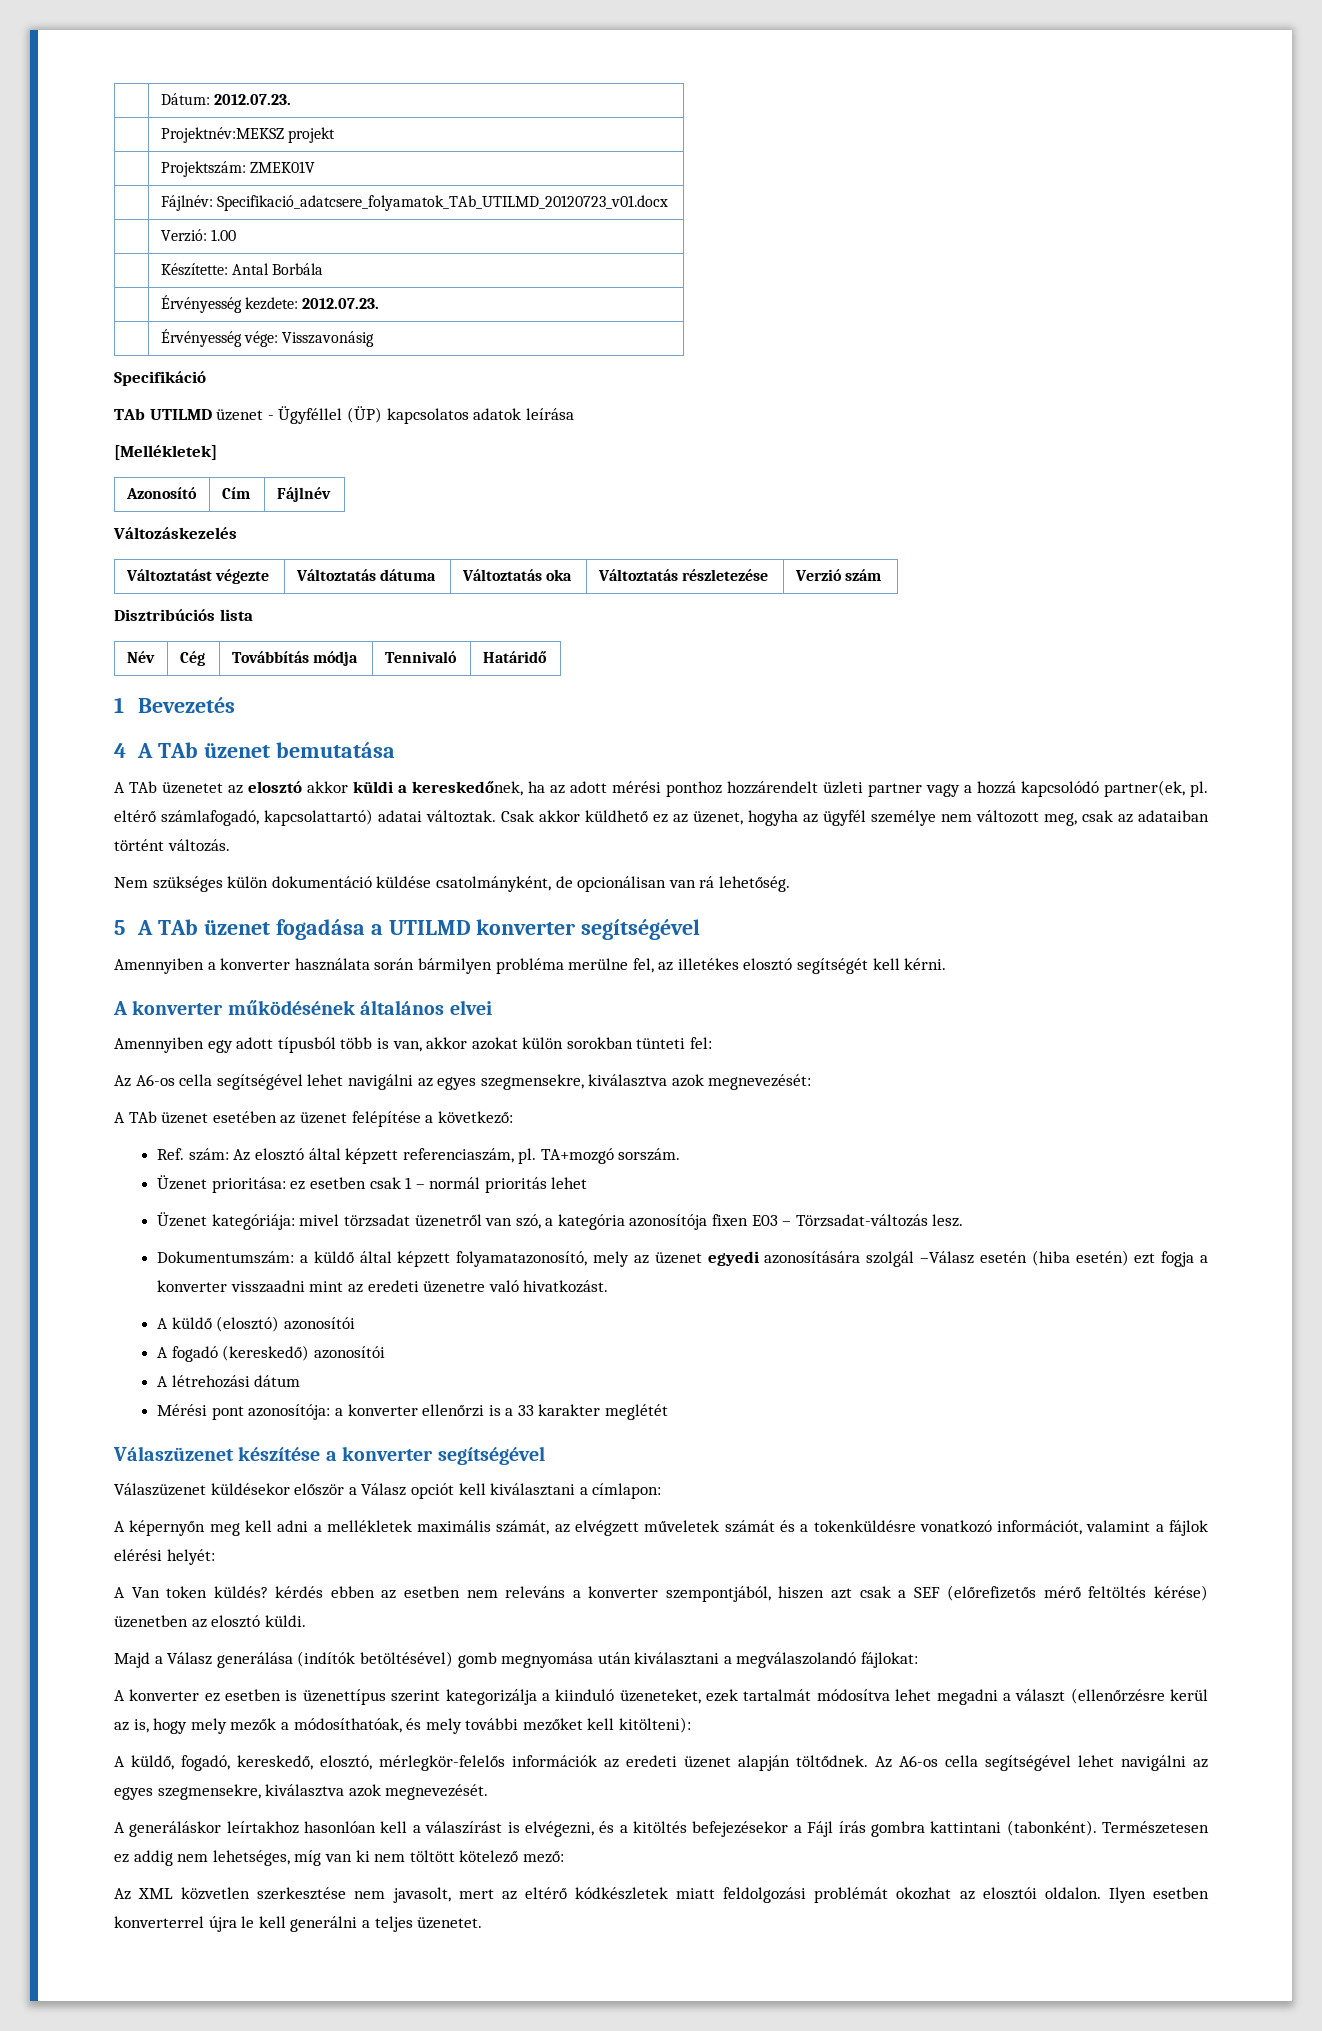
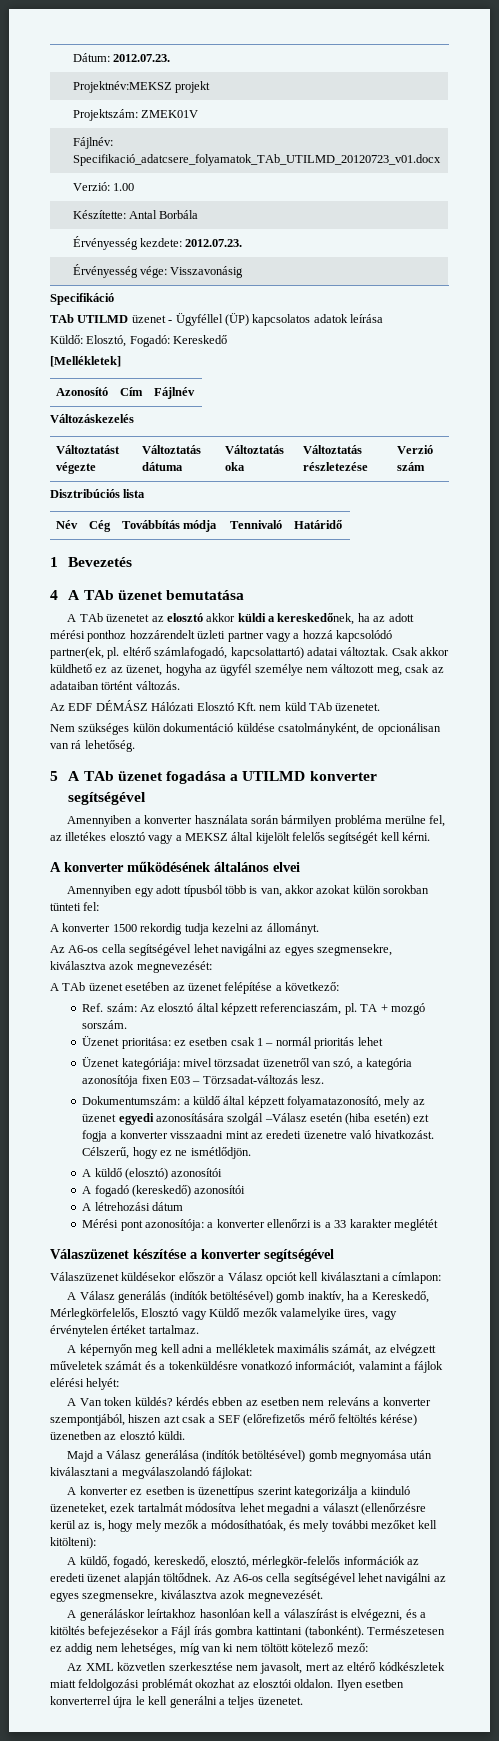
+ Küldő: Elosztó, Fogadó: Kereskedő
+ Az EDF DÉMÁSZ Hálózati Elosztó Kft. nem küld TAb üzenetet.
- Amennyiben a konverter használata során bármilyen probléma merülne fel, az illetékes elosztó segítségét kell kérni.
+ Amennyiben a konverter használata során bármilyen probléma merülne fel, az illetékes elosztó vagy a MEKSZ által kijelölt felelős segítségét kell kérni.
+ A konverter 1500 rekordig tudja kezelni az állományt.
- TA+mozgó sorszám.
+ TA + mozgó sorszám.
+ Célszerű, hogy ez ne ismétlődjön.
+ A Válasz generálás (indítók betöltésével) gomb inaktív, ha a Kereskedő, Mérlegkörfelelős, Elosztó vagy Küldő mezők valamelyike üres, vagy érvénytelen értéket tartalmaz.

